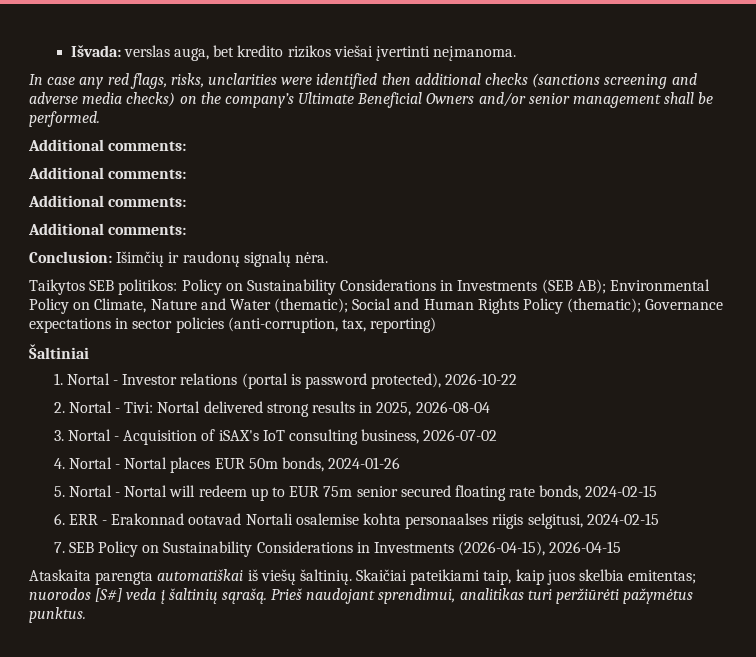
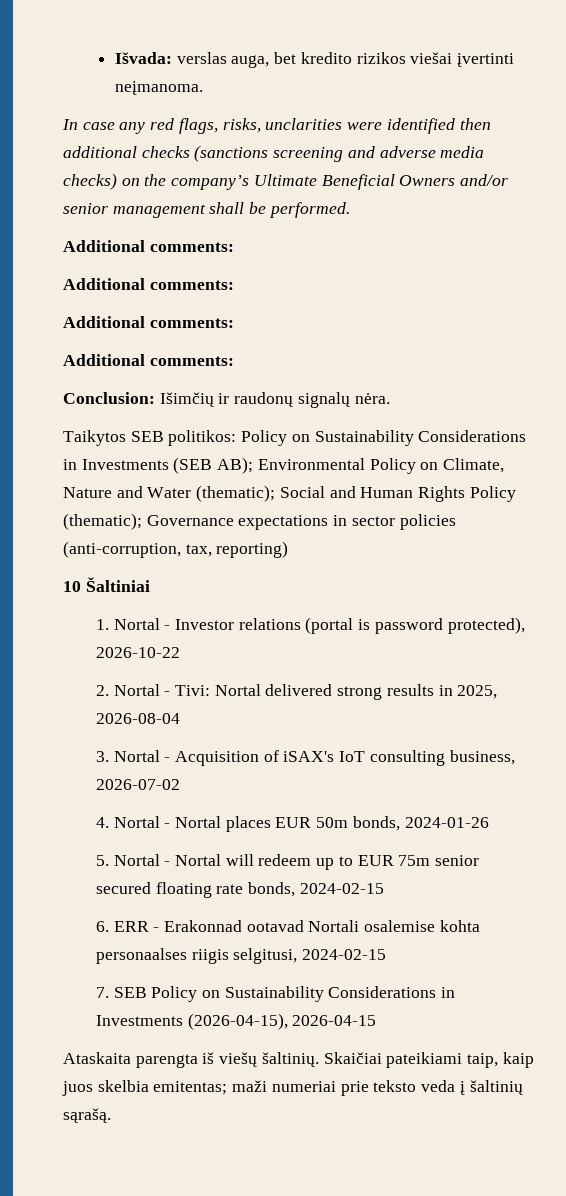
- Šaltiniai
+ 10 Šaltiniai
- Ataskaita parengta automatiškai iš viešų šaltinių.
+ Ataskaita parengta iš viešų šaltinių.
- Skaičiai pateikiami taip, kaip juos skelbia emitentas; nuorodos [S#] veda į šaltinių sąrašą. Prieš naudojant sprendimui, analitikas turi peržiūrėti pažymėtus punktus.
+ Skaičiai pateikiami taip, kaip juos skelbia emitentas; maži numeriai prie teksto veda į šaltinių sąrašą.

